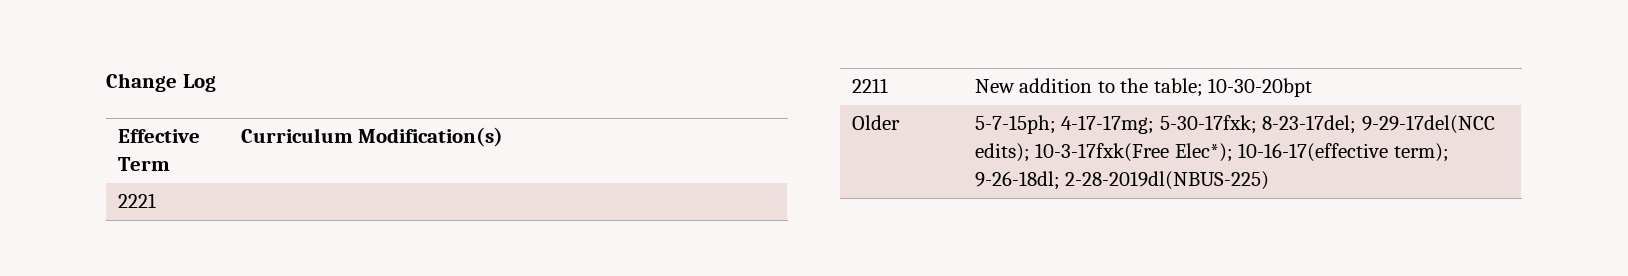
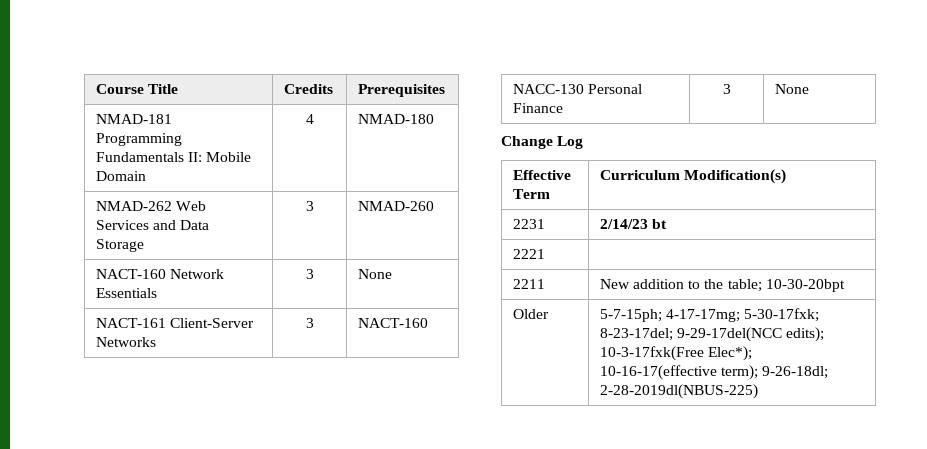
+ Course Title | Credits | Prerequisites
+ NMAD-181 Programming Fundamentals II: Mobile Domain | 4 | NMAD-180
+ NMAD-262 Web Services and Data Storage | 3 | NMAD-260
+ NACT-160 Network Essentials | 3 | None
+ NACT-161 Client-Server Networks | 3 | NACT-160
+ NACC-130 Personal Finance | 3 | None
+ 2231 | 2/14/23 bt

